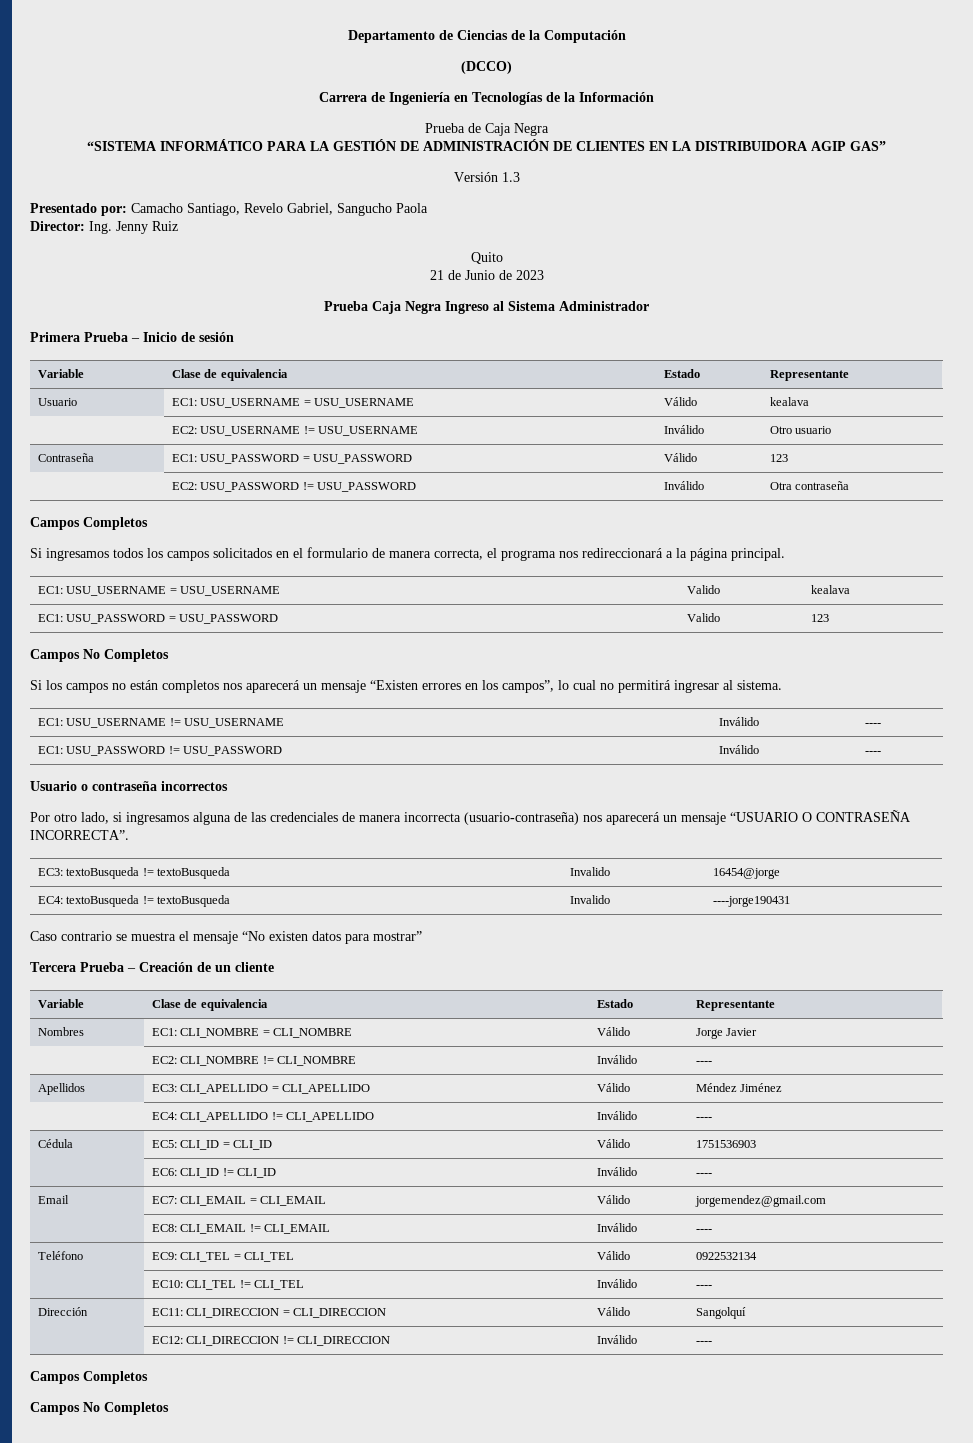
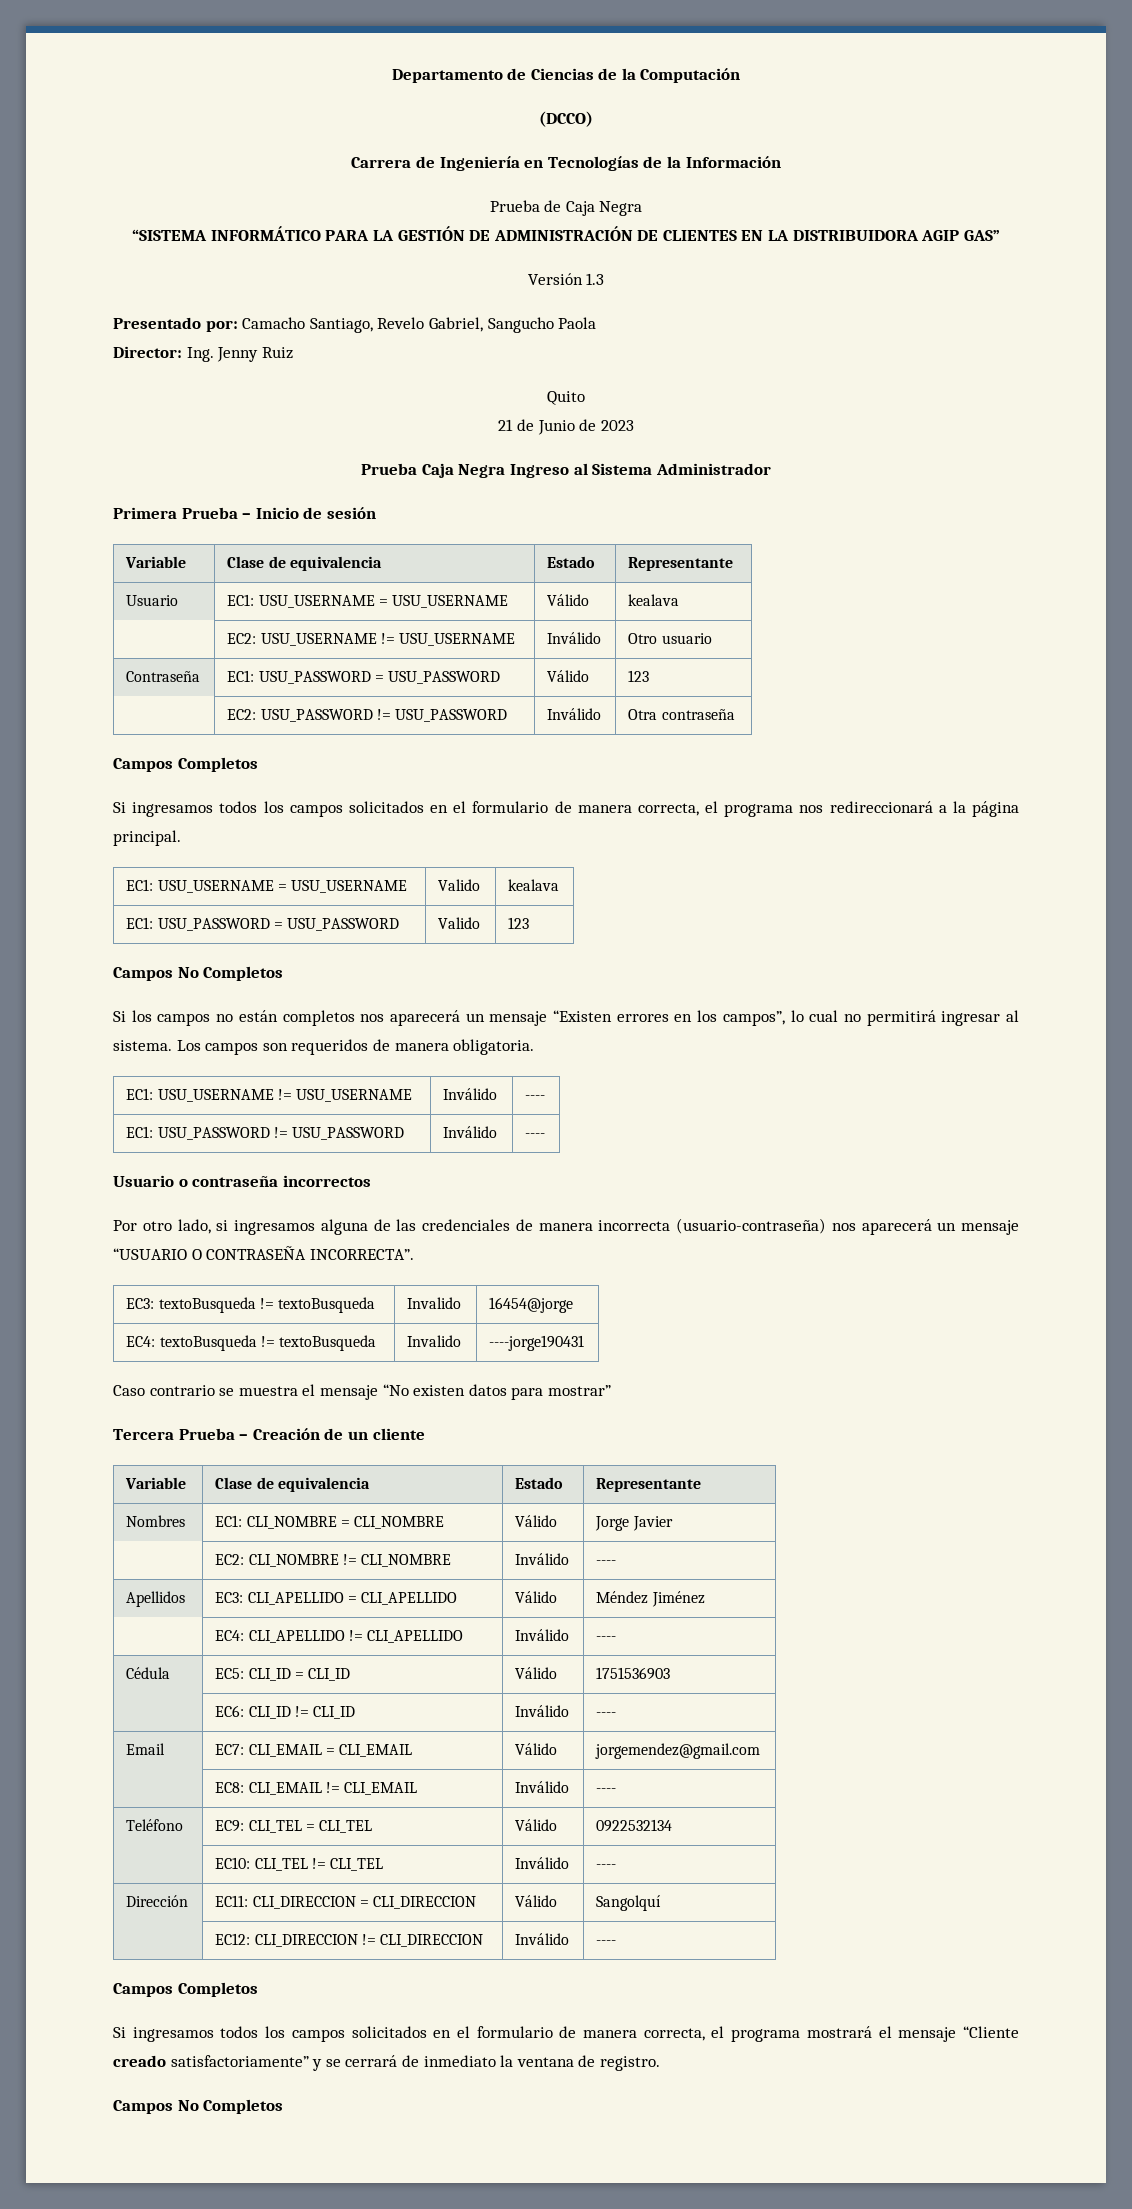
+ Los campos son requeridos de manera obligatoria.
+ Si ingresamos todos los campos solicitados en el formulario de manera correcta, el programa mostrará el mensaje “Cliente creado satisfactoriamente” y se cerrará de inmediato la ventana de registro.

